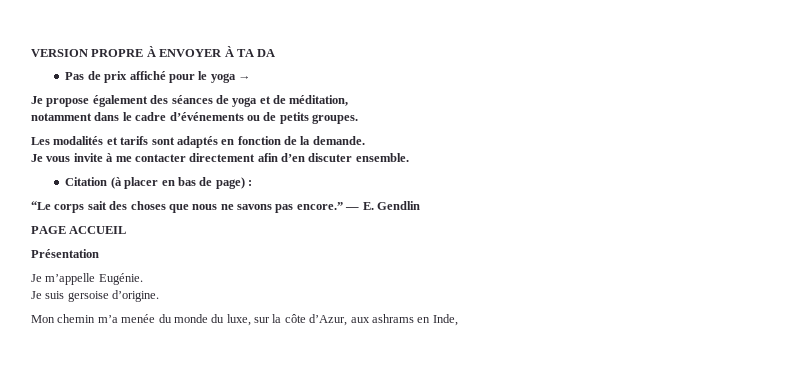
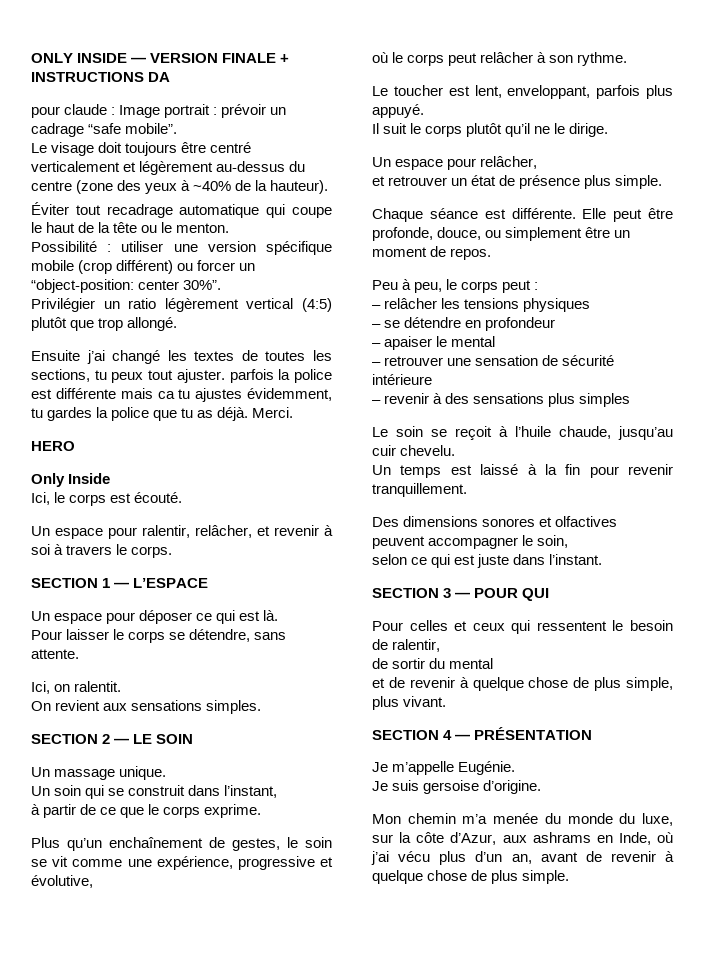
- VERSION PROPRE À ENVOYER À TA DA
- Pas de prix affiché pour le yoga →
- Je propose également des séances de yoga et de méditation,
- notamment dans le cadre d’événements ou de petits groupes.
- Les modalités et tarifs sont adaptés en fonction de la demande.
- Je vous invite à me contacter directement afin d’en discuter ensemble.
- Citation (à placer en bas de page) :
- “Le corps sait des choses que nous ne savons pas encore.” — E. Gendlin
- PAGE ACCUEIL
- Présentation
+ ONLY INSIDE — VERSION FINALE + INSTRUCTIONS DA
+ pour claude : Image portrait : prévoir un cadrage “safe mobile”.
+ Le visage doit toujours être centré verticalement et légèrement au-dessus du centre (zone des yeux à ~40% de la hauteur).
+ Éviter tout recadrage automatique qui coupe le haut de la tête ou le menton.
+ Possibilité : utiliser une version spécifique mobile (crop différent) ou forcer un “object-position: center 30%”.
+ Privilégier un ratio légèrement vertical (4:5) plutôt que trop allongé.
+ Ensuite j’ai changé les textes de toutes les sections, tu peux tout ajuster. parfois la police est différente mais ca tu ajustes évidemment, tu gardes la police que tu as déjà. Merci.
+ HERO
+ Only Inside
+ Ici, le corps est écouté.
+ Un espace pour ralentir, relâcher, et revenir à soi à travers le corps.
+ SECTION 1 — L’ESPACE
+ Un espace pour déposer ce qui est là.
+ Pour laisser le corps se détendre, sans attente.
+ Ici, on ralentit.
+ On revient aux sensations simples.
+ SECTION 2 — LE SOIN
+ Un massage unique.
+ Un soin qui se construit dans l’instant,
+ à partir de ce que le corps exprime.
+ Plus qu’un enchaînement de gestes, le soin se vit comme une expérience, progressive et évolutive,
+ où le corps peut relâcher à son rythme.
+ Le toucher est lent, enveloppant, parfois plus appuyé.
+ Il suit le corps plutôt qu’il ne le dirige.
+ Un espace pour relâcher,
+ et retrouver un état de présence plus simple.
+ Chaque séance est différente. Elle peut être profonde, douce, ou simplement être un moment de repos.
+ Peu à peu, le corps peut :
+ – relâcher les tensions physiques
+ – se détendre en profondeur
+ – apaiser le mental
+ – retrouver une sensation de sécurité intérieure
+ – revenir à des sensations plus simples
+ Le soin se reçoit à l’huile chaude, jusqu’au cuir chevelu.
+ Un temps est laissé à la fin pour revenir tranquillement.
+ Des dimensions sonores et olfactives peuvent accompagner le soin,
+ selon ce qui est juste dans l’instant.
+ SECTION 3 — POUR QUI
+ Pour celles et ceux qui ressentent le besoin de ralentir,
+ de sortir du mental
+ et de revenir à quelque chose de plus simple, plus vivant.
+ SECTION 4 — PRÉSENTATION
- Mon chemin m’a menée du monde du luxe, sur la côte d’Azur, aux ashrams en Inde,
+ Mon chemin m’a menée du monde du luxe, sur la côte d’Azur, aux ashrams en Inde, où j’ai vécu plus d’un an, avant de revenir à quelque chose de plus simple.

